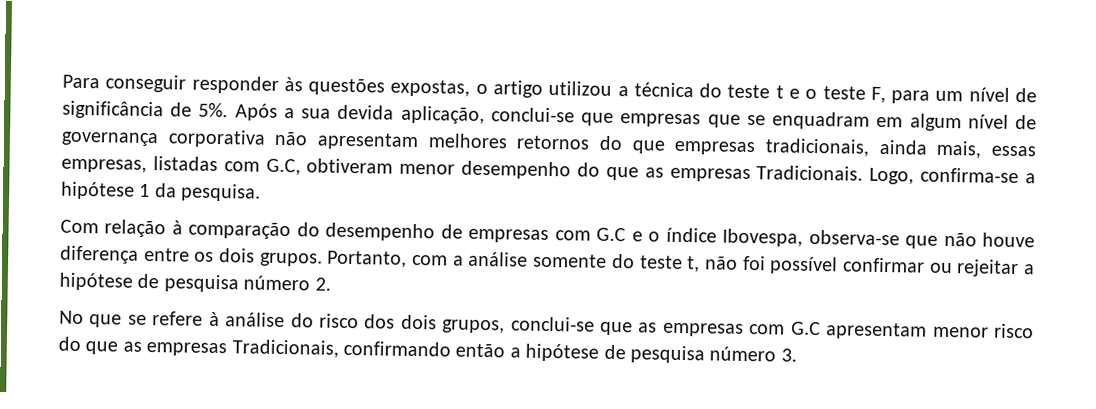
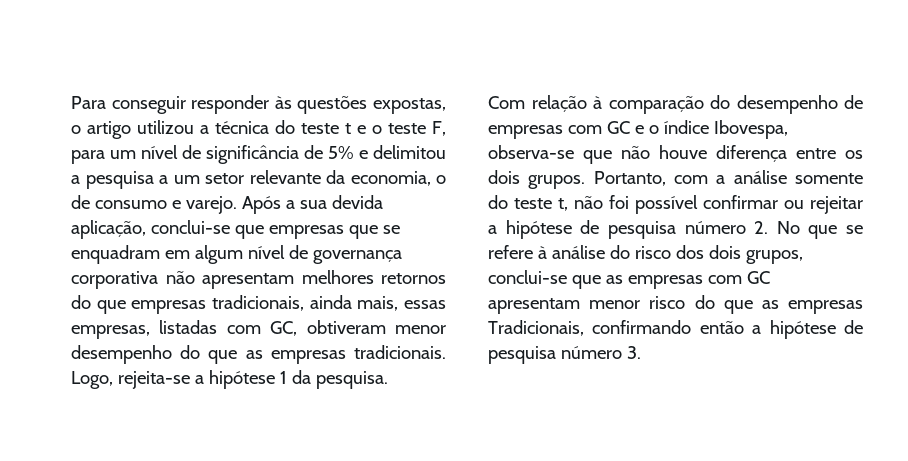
- Para conseguir responder às questões expostas, o artigo utilizou a técnica do teste t e o teste F, para um nível de significância de 5%.
+ Para conseguir responder às questões expostas, o artigo utilizou a técnica do teste t e o teste F, para um nível de significância de 5% e delimitou a pesquisa a um setor relevante da economia, o de consumo e varejo.
- Após a sua devida aplicação, conclui-se que empresas que se enquadram em algum nível de governança corporativa não apresentam melhores retornos do que empresas tradicionais, ainda mais, essas empresas, listadas com G.C, obtiveram menor desempenho do que as empresas Tradicionais. Logo, confirma-se a hipótese 1 da pesquisa.
+ Após a sua devida aplicação, conclui-se que empresas que se enquadram em algum nível de governança corporativa não apresentam melhores retornos do que empresas tradicionais, ainda mais, essas empresas, listadas com GC, obtiveram menor desempenho do que as empresas tradicionais. Logo, rejeita-se a hipótese 1 da pesquisa.
- Com relação à comparação do desempenho de empresas com G.C e o índice Ibovespa, observa-se que não houve diferença entre os dois grupos.
+ Com relação à comparação do desempenho de empresas com GC e o índice Ibovespa, observa-se que não houve diferença entre os dois grupos.
- Portanto, com a análise somente do teste t, não foi possível confirmar ou rejeitar a hipótese de pesquisa número 2.
- No que se refere à análise do risco dos dois grupos, conclui-se que as empresas com G.C apresentam menor risco do que as empresas Tradicionais, confirmando então a hipótese de pesquisa número 3.
+ Portanto, com a análise somente do teste t, não foi possível confirmar ou rejeitar a hipótese de pesquisa número 2. No que se refere à análise do risco dos dois grupos, conclui-se que as empresas com GC apresentam menor risco do que as empresas Tradicionais, confirmando então a hipótese de pesquisa número 3.

